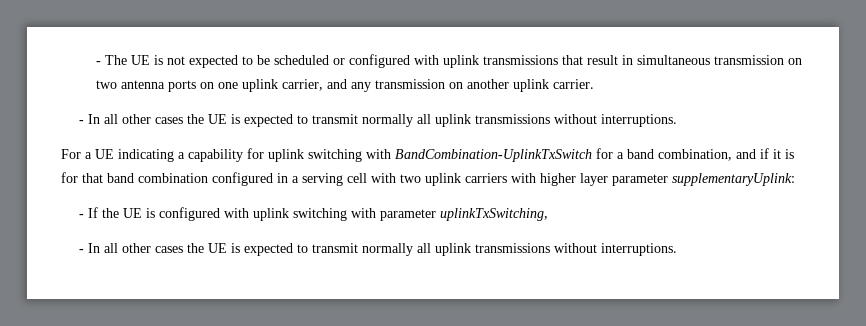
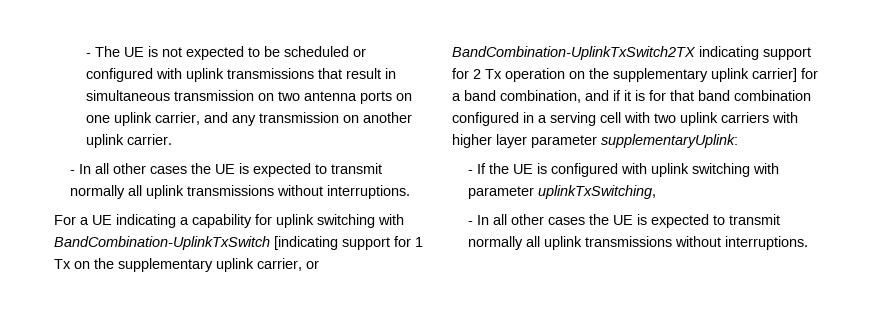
- For a UE indicating a capability for uplink switching with BandCombination-UplinkTxSwitch for a band combination, and if it is for that band combination configured in a serving cell with two uplink carriers with higher layer parameter supplementaryUplink:
+ For a UE indicating a capability for uplink switching with BandCombination-UplinkTxSwitch [indicating support for 1 Tx on the supplementary uplink carrier, or BandCombination-UplinkTxSwitch2TX indicating support for 2 Tx operation on the supplementary uplink carrier] for a band combination, and if it is for that band combination configured in a serving cell with two uplink carriers with higher layer parameter supplementaryUplink:

